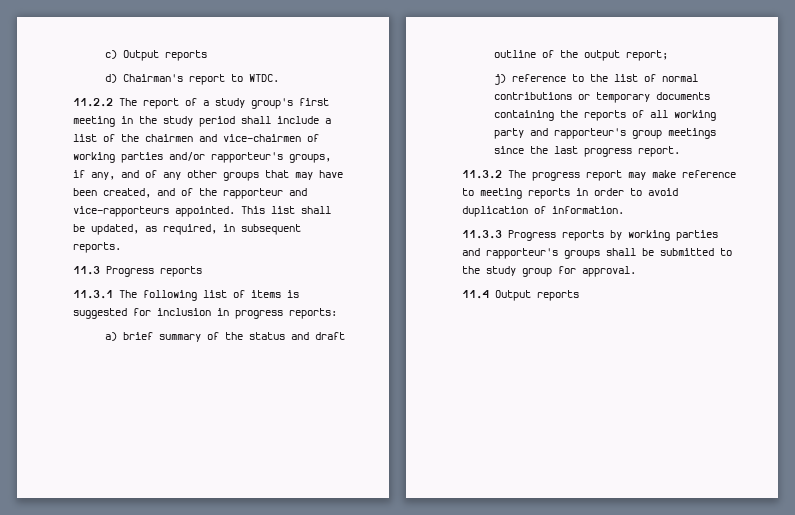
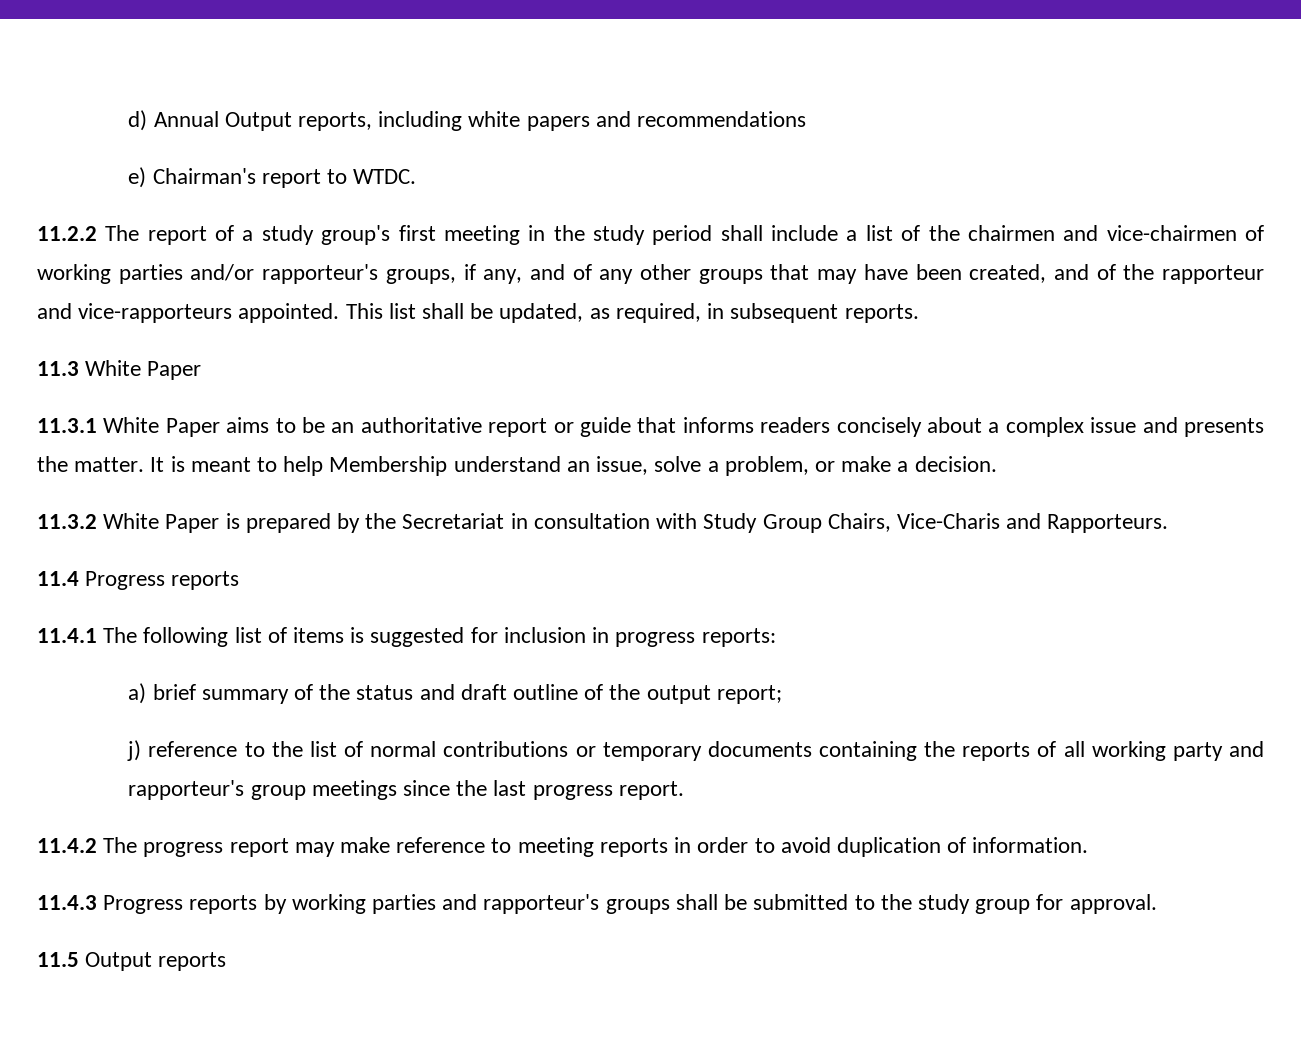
- c) Output reports
- d) Chairman's report to WTDC.
+ d) Annual Output reports, including white papers and recommendations
+ e) Chairman's report to WTDC.
- 11.3 Progress reports
+ 11.3 White Paper
+ 11.3.1 White Paper aims to be an authoritative report or guide that informs readers concisely about a complex issue and presents the matter. It is meant to help Membership understand an issue, solve a problem, or make a decision.
+ 11.3.2 White Paper is prepared by the Secretariat in consultation with Study Group Chairs, Vice-Charis and Rapporteurs.
+ 11.4 Progress reports
- 11.3.1 The following list of items is suggested for inclusion in progress reports:
+ 11.4.1 The following list of items is suggested for inclusion in progress reports:
- 11.3.2 The progress report may make reference to meeting reports in order to avoid duplication of information.
+ 11.4.2 The progress report may make reference to meeting reports in order to avoid duplication of information.
- 11.3.3 Progress reports by working parties and rapporteur's groups shall be submitted to the study group for approval.
+ 11.4.3 Progress reports by working parties and rapporteur's groups shall be submitted to the study group for approval.
- 11.4 Output reports
+ 11.5 Output reports

